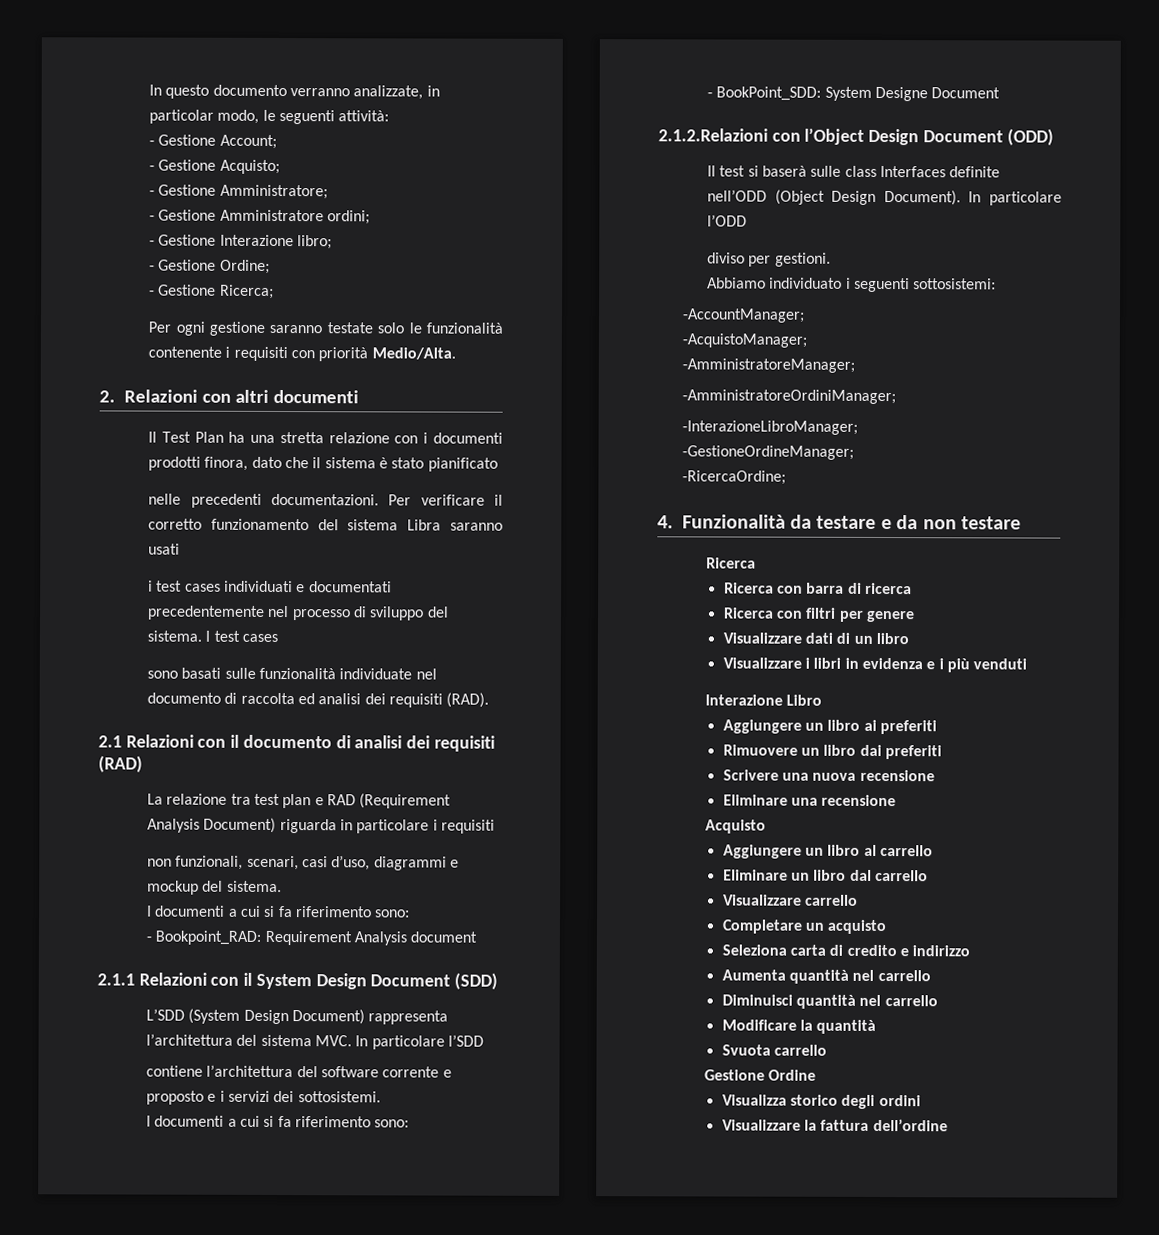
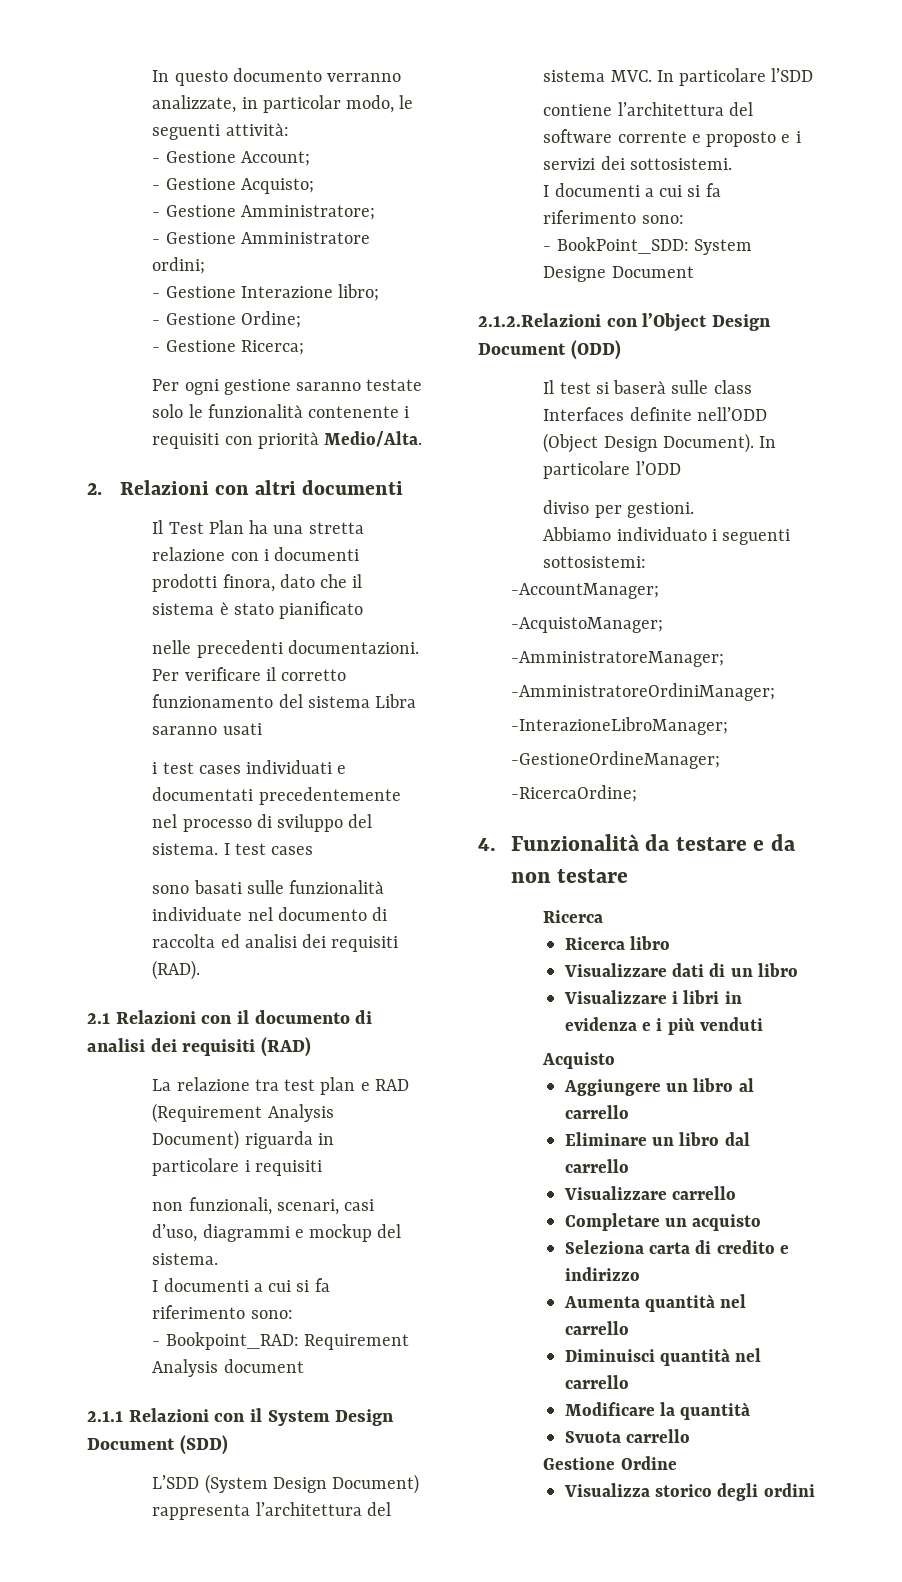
- Ricerca con barra di ricerca
- Ricerca con filtri per genere
+ Ricerca libro
- Interazione Libro
- Aggiungere un libro ai preferiti
- Rimuovere un libro dai preferiti
- Scrivere una nuova recensione
- Eliminare una recensione
- Visualizzare la fattura dell’ordine

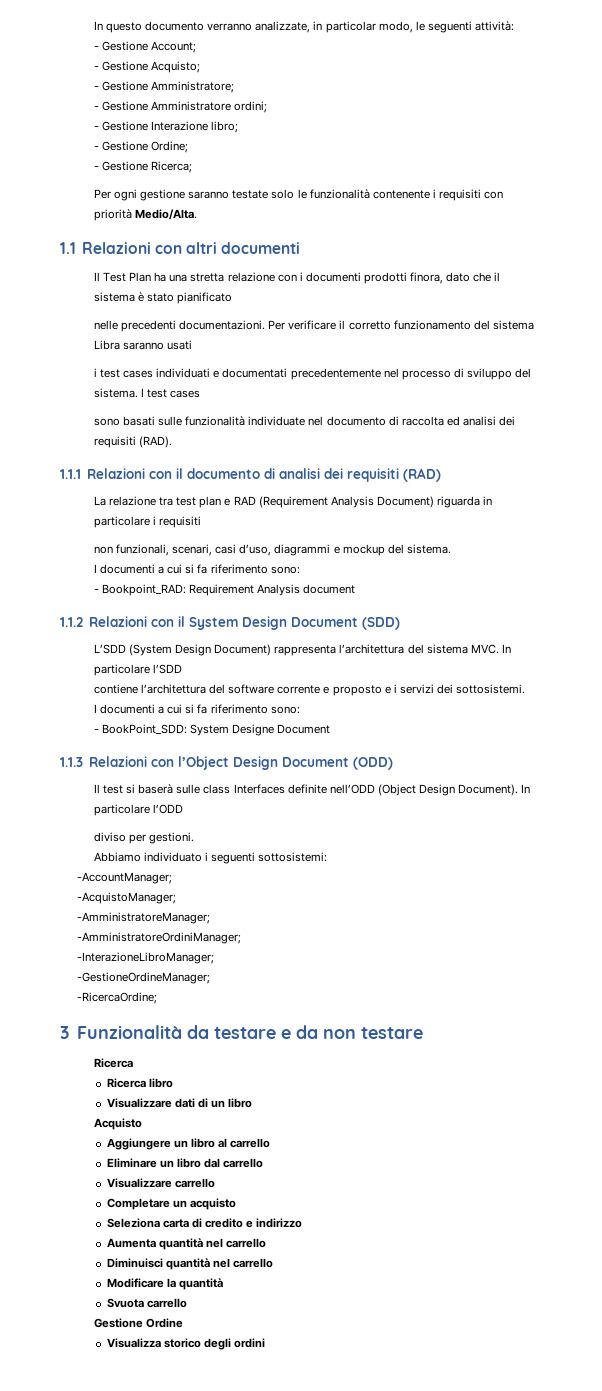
- 2. Relazioni con altri documenti
+ 1.1 Relazioni con altri documenti
- 2.1 Relazioni con il documento di analisi dei requisiti (RAD)
+ 1.1.1 Relazioni con il documento di analisi dei requisiti (RAD)
- 2.1.1 Relazioni con il System Design Document (SDD)
+ 1.1.2 Relazioni con il System Design Document (SDD)
- 2.1.2.Relazioni con l’Object Design Document (ODD)
+ 1.1.3 Relazioni con l’Object Design Document (ODD)
- 4. Funzionalità da testare e da non testare
+ 3 Funzionalità da testare e da non testare
- Visualizzare i libri in evidenza e i più venduti

